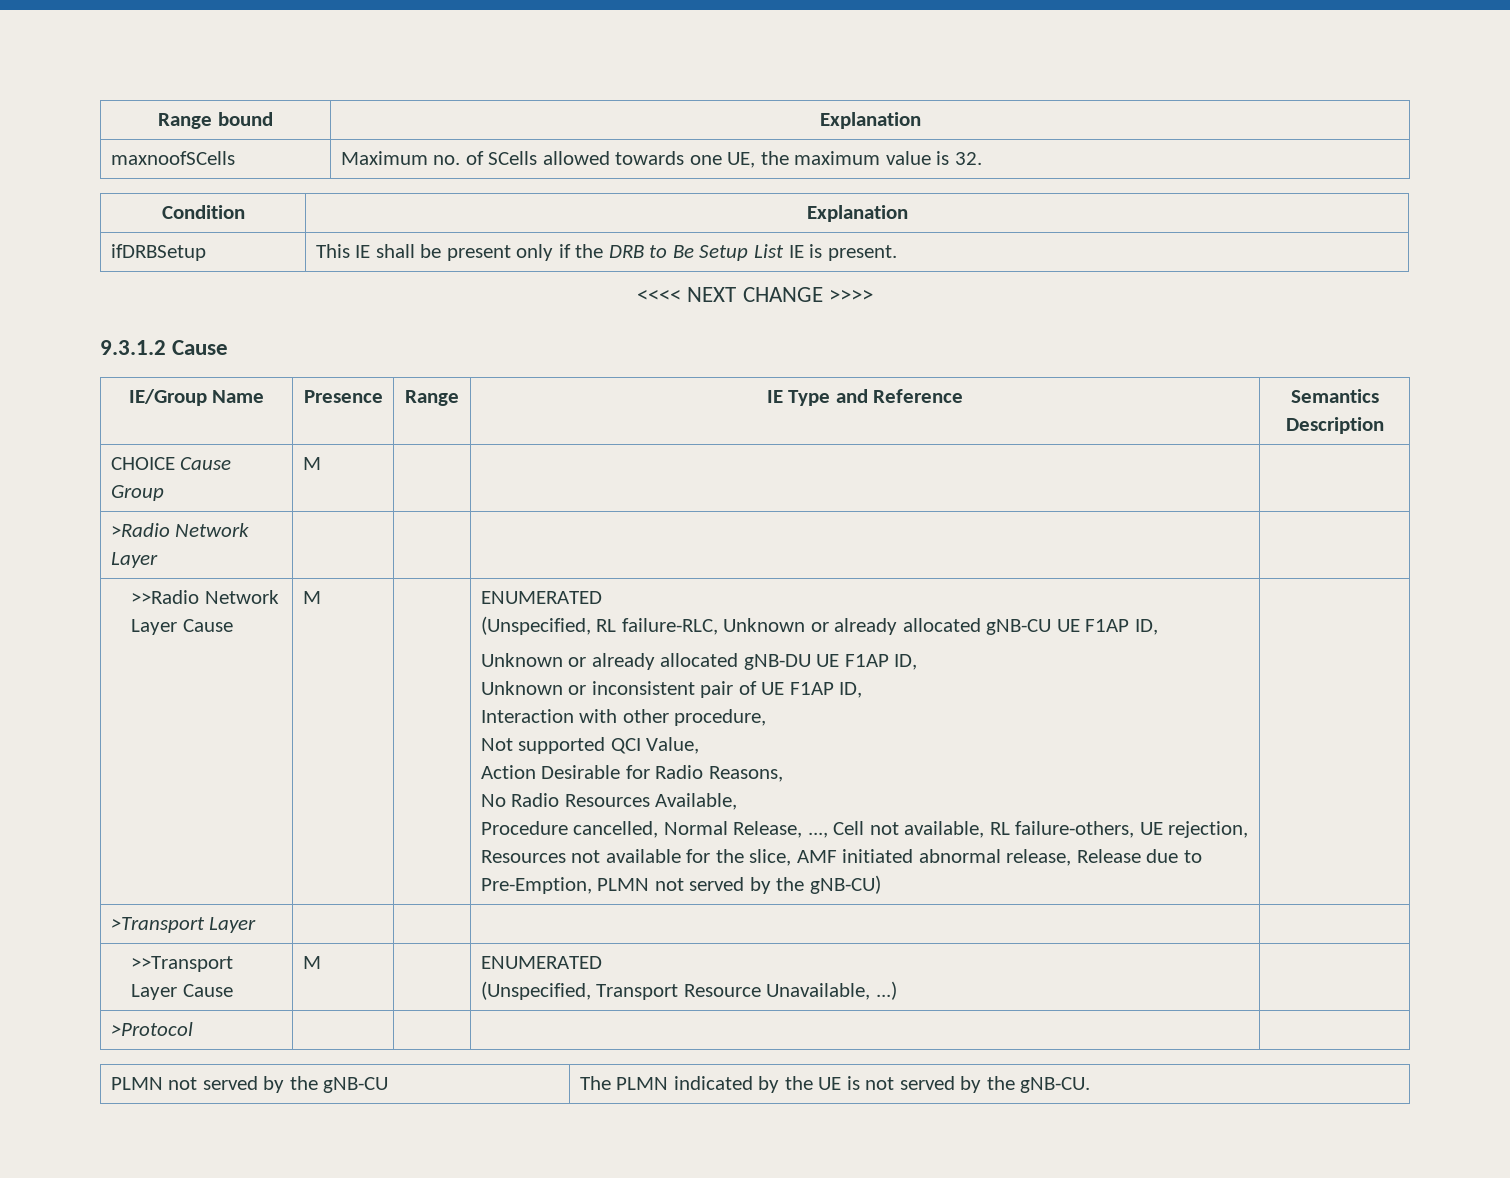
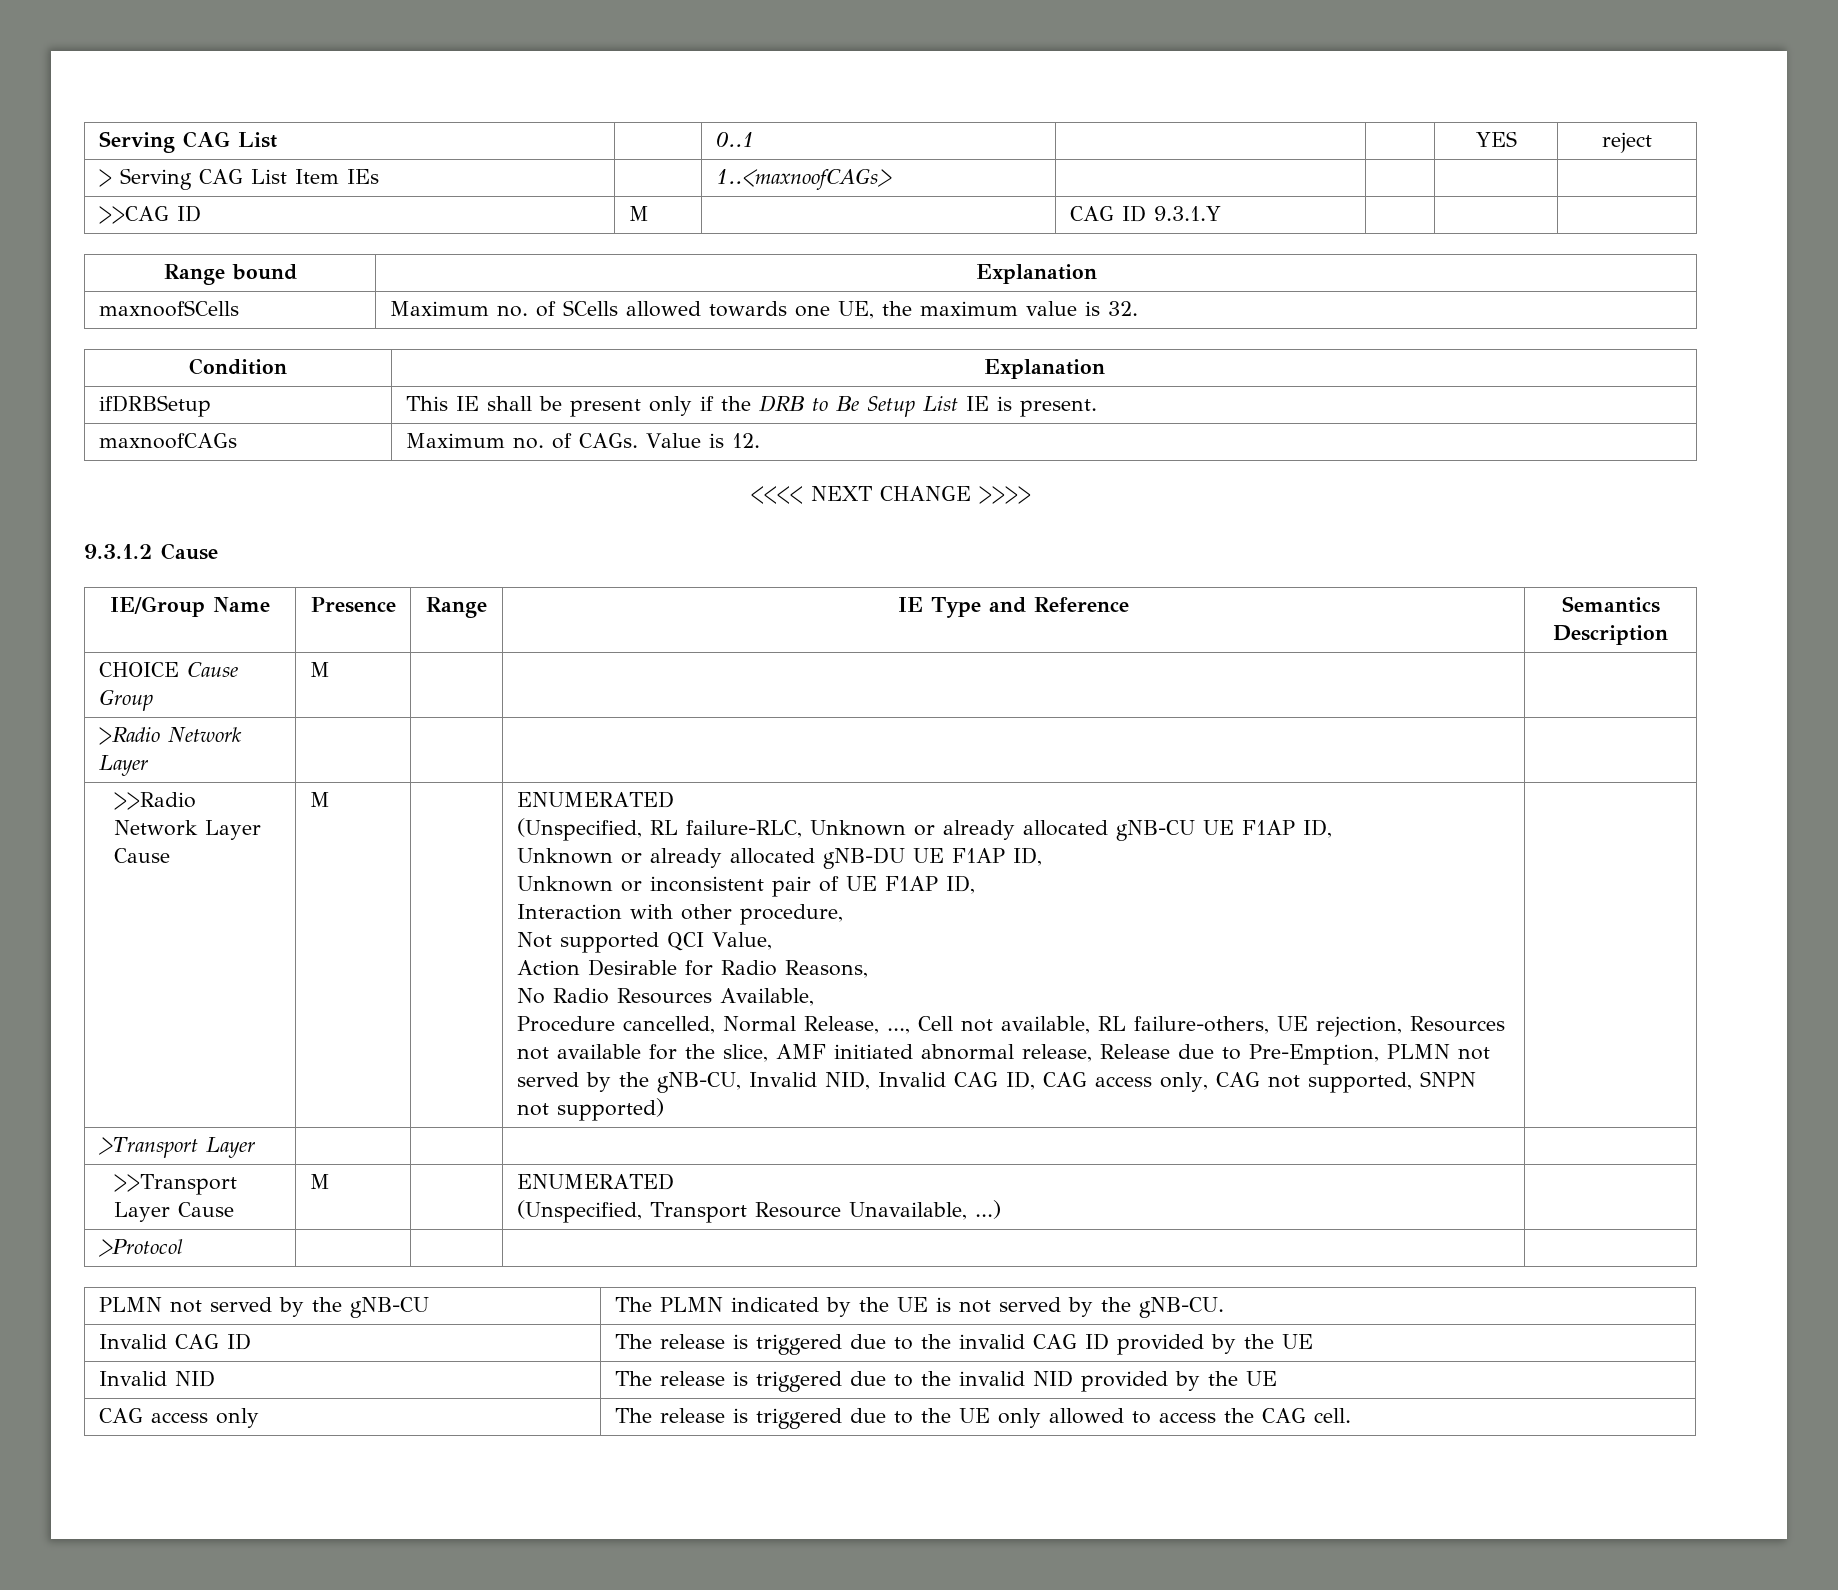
+ Serving CAG List | | 0..1 | | | YES | reject
+ > Serving CAG List Item IEs | | 1..<maxnoofCAGs> | | | |
+ >>CAG ID | M | | CAG ID 9.3.1.Y | | |
+ maxnoofCAGs | Maximum no. of CAGs. Value is 12.
- Procedure cancelled, Normal Release, ..., Cell not available, RL failure-others, UE rejection, Resources not available for the slice, AMF initiated abnormal release, Release due to Pre-Emption, PLMN not served by the gNB-CU)
+ Procedure cancelled, Normal Release, ..., Cell not available, RL failure-others, UE rejection, Resources not available for the slice, AMF initiated abnormal release, Release due to Pre-Emption, PLMN not served by the gNB-CU, Invalid NID, Invalid CAG ID, CAG access only, CAG not supported, SNPN not supported)
+ Invalid CAG ID | The release is triggered due to the invalid CAG ID provided by the UE
+ Invalid NID | The release is triggered due to the invalid NID provided by the UE
+ CAG access only | The release is triggered due to the UE only allowed to access the CAG cell.

